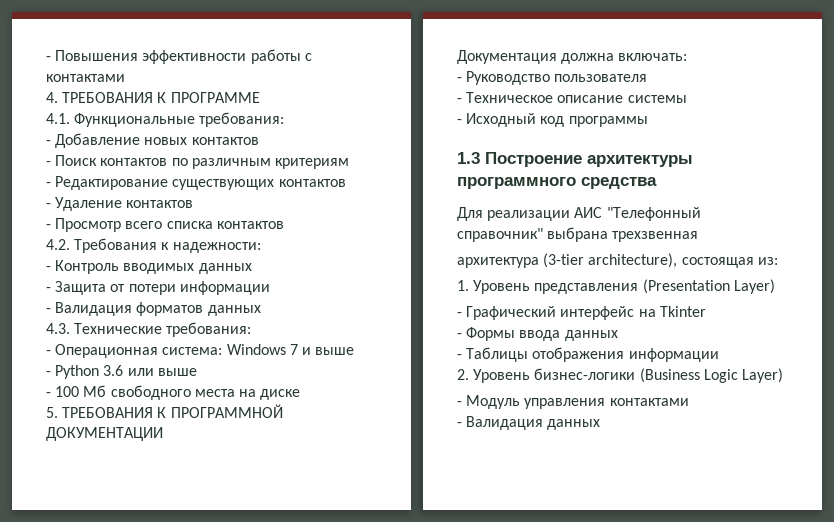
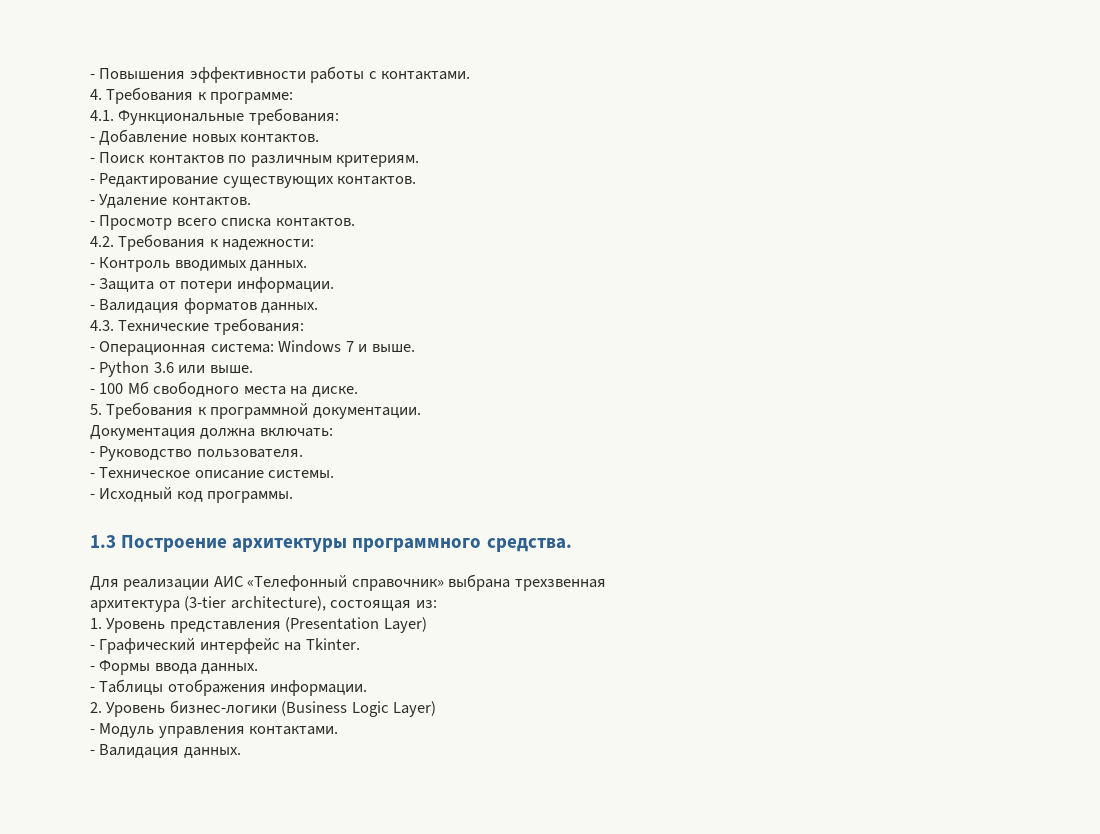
- - Повышения эффективности работы с контактами
+ - Повышения эффективности работы с контактами.
- 4. ТРЕБОВАНИЯ К ПРОГРАММЕ
+ 4. Требования к программе:
- - Добавление новых контактов
+ - Добавление новых контактов.
- - Поиск контактов по различным критериям
+ - Поиск контактов по различным критериям.
- - Редактирование существующих контактов
+ - Редактирование существующих контактов.
- - Удаление контактов
+ - Удаление контактов.
- - Просмотр всего списка контактов
+ - Просмотр всего списка контактов.
- - Контроль вводимых данных
+ - Контроль вводимых данных.
- - Защита от потери информации
+ - Защита от потери информации.
- - Валидация форматов данных
+ - Валидация форматов данных.
- - Операционная система: Windows 7 и выше
+ - Операционная система: Windows 7 и выше.
- - Python 3.6 или выше
+ - Python 3.6 или выше.
- - 100 Мб свободного места на диске
+ - 100 Мб свободного места на диске.
- 5. ТРЕБОВАНИЯ К ПРОГРАММНОЙ ДОКУМЕНТАЦИИ
+ 5. Требования к программной документации.
- - Руководство пользователя
+ - Руководство пользователя.
- - Техническое описание системы
+ - Техническое описание системы.
- - Исходный код программы
+ - Исходный код программы.
- 1.3 Построение архитектуры программного средства
+ 1.3 Построение архитектуры программного средства.
- Для реализации АИС "Телефонный справочник" выбрана трехзвенная
+ Для реализации АИС «Телефонный справочник» выбрана трехзвенная
- - Графический интерфейс на Tkinter
+ - Графический интерфейс на Tkinter.
- - Формы ввода данных
+ - Формы ввода данных.
- - Таблицы отображения информации
+ - Таблицы отображения информации.
- - Модуль управления контактами
- - Валидация данных
+ - Модуль управления контактами.
+ - Валидация данных.

